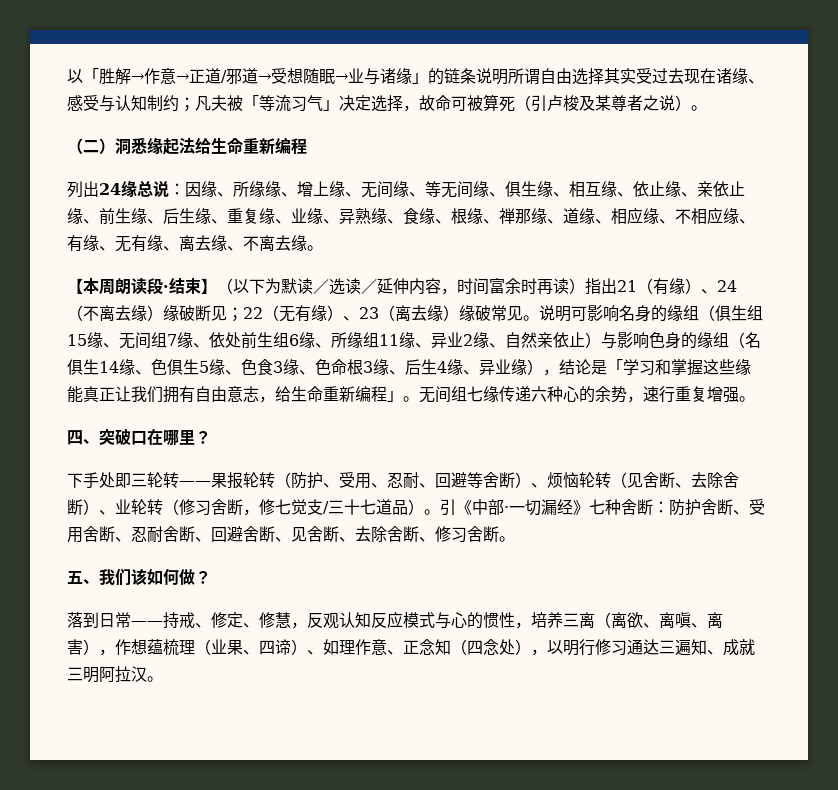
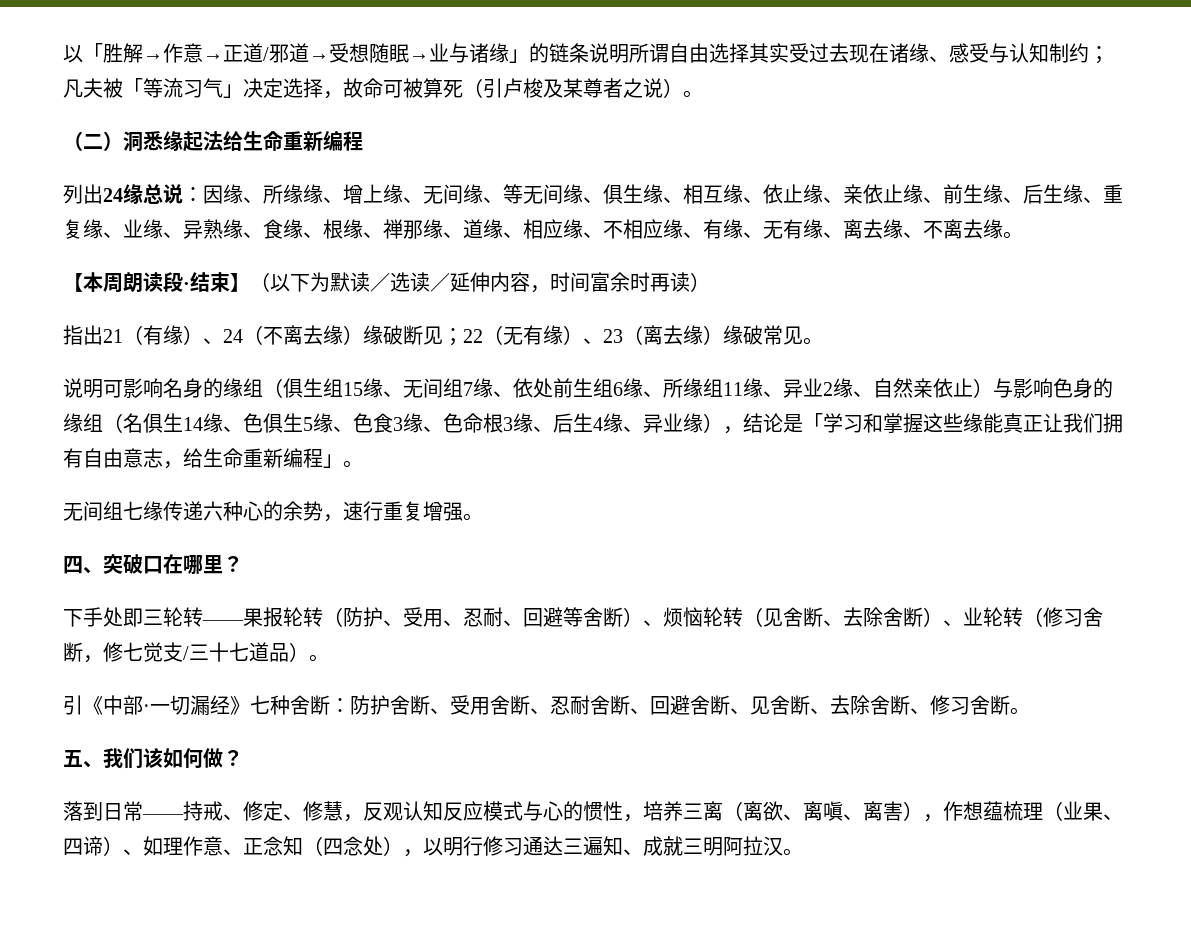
- 【本周朗读段·结束】（以下为默读／选读／延伸内容，时间富余时再读）指出21（有缘）、24（不离去缘）缘破断见；
+ 【本周朗读段·结束】（以下为默读／选读／延伸内容，时间富余时再读）
+ 指出21（有缘）、24（不离去缘）缘破断见；
- 22（无有缘）、23（离去缘）缘破常见。说明可影响名身的缘组（俱生组15缘、无间组7缘、依处前生组6缘、所缘组11缘、异业2缘、自然亲依止）与影响色身的缘组（名俱生14缘、色俱生5缘、色食3缘、色命根3缘、后生4缘、异业缘），结论是「学习和掌握这些缘能真正让我们拥有自由意志，给生命重新编程」。无间组七缘传递六种心的余势，速行重复增强。
+ 22（无有缘）、23（离去缘）缘破常见。
+ 说明可影响名身的缘组（俱生组15缘、无间组7缘、依处前生组6缘、所缘组11缘、异业2缘、自然亲依止）与影响色身的缘组（名俱生14缘、色俱生5缘、色食3缘、色命根3缘、后生4缘、异业缘），结论是「学习和掌握这些缘能真正让我们拥有自由意志，给生命重新编程」。
+ 无间组七缘传递六种心的余势，速行重复增强。
- 下手处即三轮转——果报轮转（防护、受用、忍耐、回避等舍断）、烦恼轮转（见舍断、去除舍断）、业轮转（修习舍断，修七觉支/三十七道品）。引《中部·一切漏经》七种舍断：防护舍断、受用舍断、忍耐舍断、回避舍断、见舍断、去除舍断、修习舍断。
+ 下手处即三轮转——果报轮转（防护、受用、忍耐、回避等舍断）、烦恼轮转（见舍断、去除舍断）、业轮转（修习舍断，修七觉支/三十七道品）。
+ 引《中部·一切漏经》七种舍断：防护舍断、受用舍断、忍耐舍断、回避舍断、见舍断、去除舍断、修习舍断。

